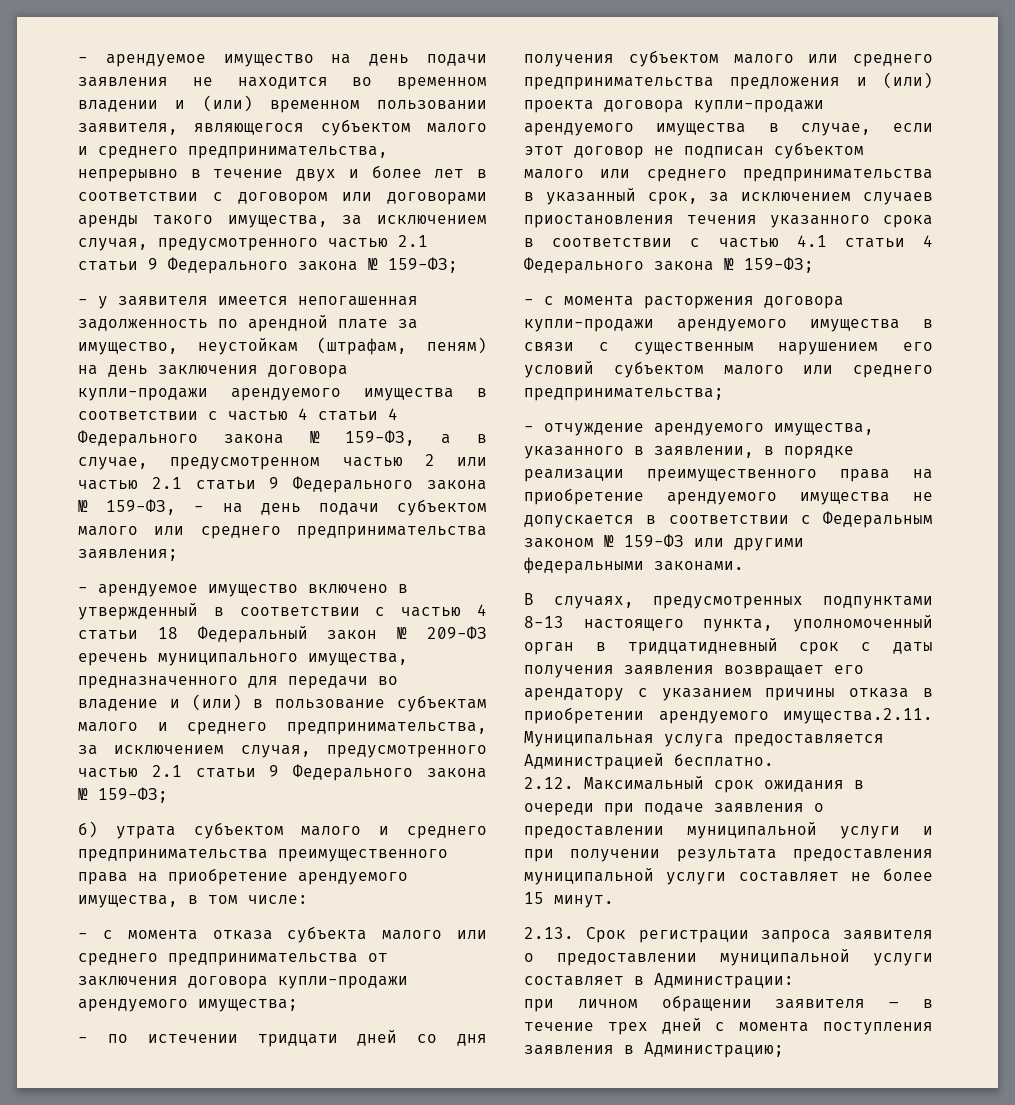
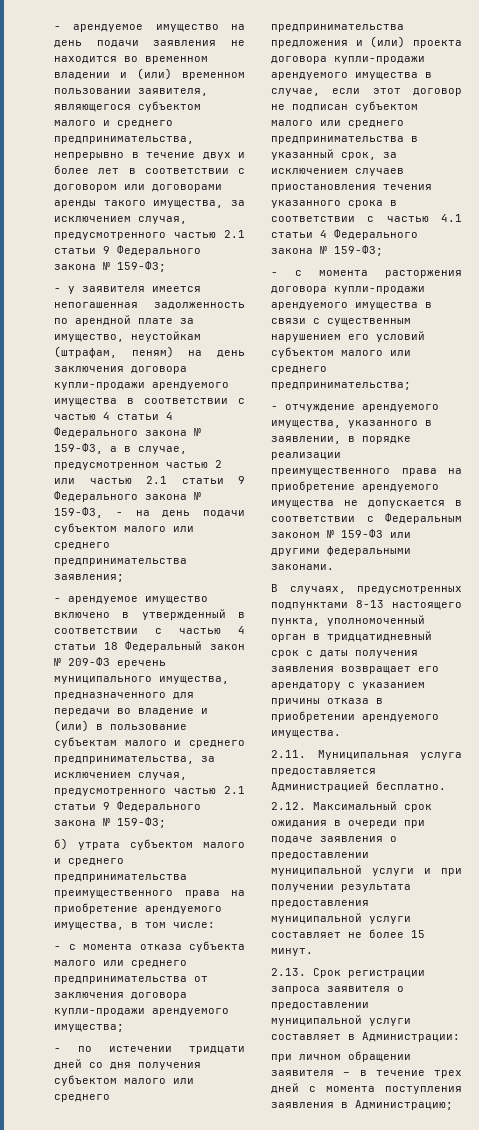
- В случаях, предусмотренных подпунктами 8-13 настоящего пункта, уполномоченный орган в тридцатидневный срок с даты получения заявления возвращает его арендатору с указанием причины отказа в приобретении арендуемого имущества.2.11. Муниципальная услуга предоставляется Администрацией бесплатно.
+ В случаях, предусмотренных подпунктами 8-13 настоящего пункта, уполномоченный орган в тридцатидневный срок с даты получения заявления возвращает его арендатору с указанием причины отказа в приобретении арендуемого имущества.
+ 2.11. Муниципальная услуга предоставляется Администрацией бесплатно.

